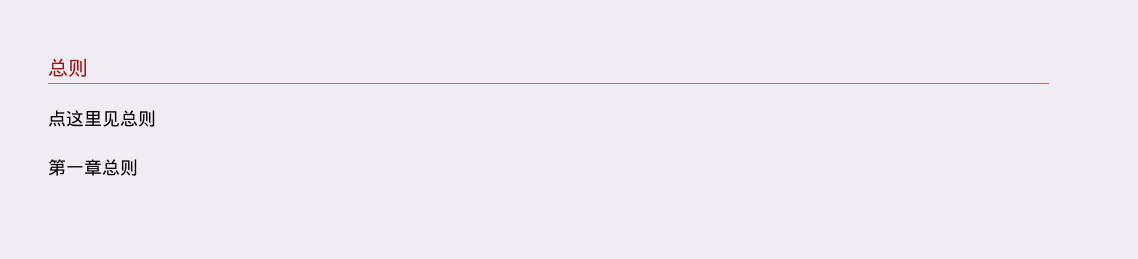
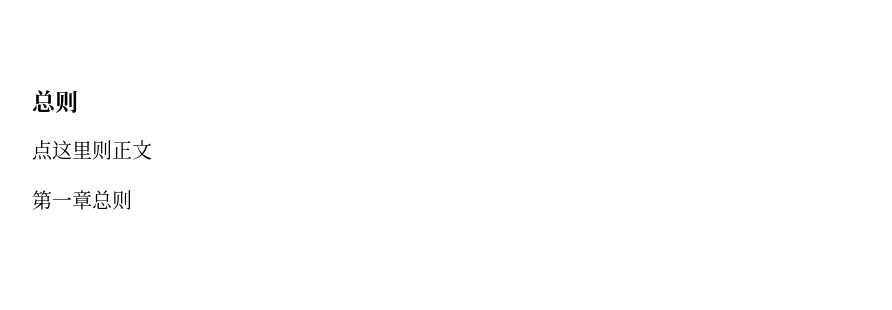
- 点这里见总则
+ 点这里则正文

